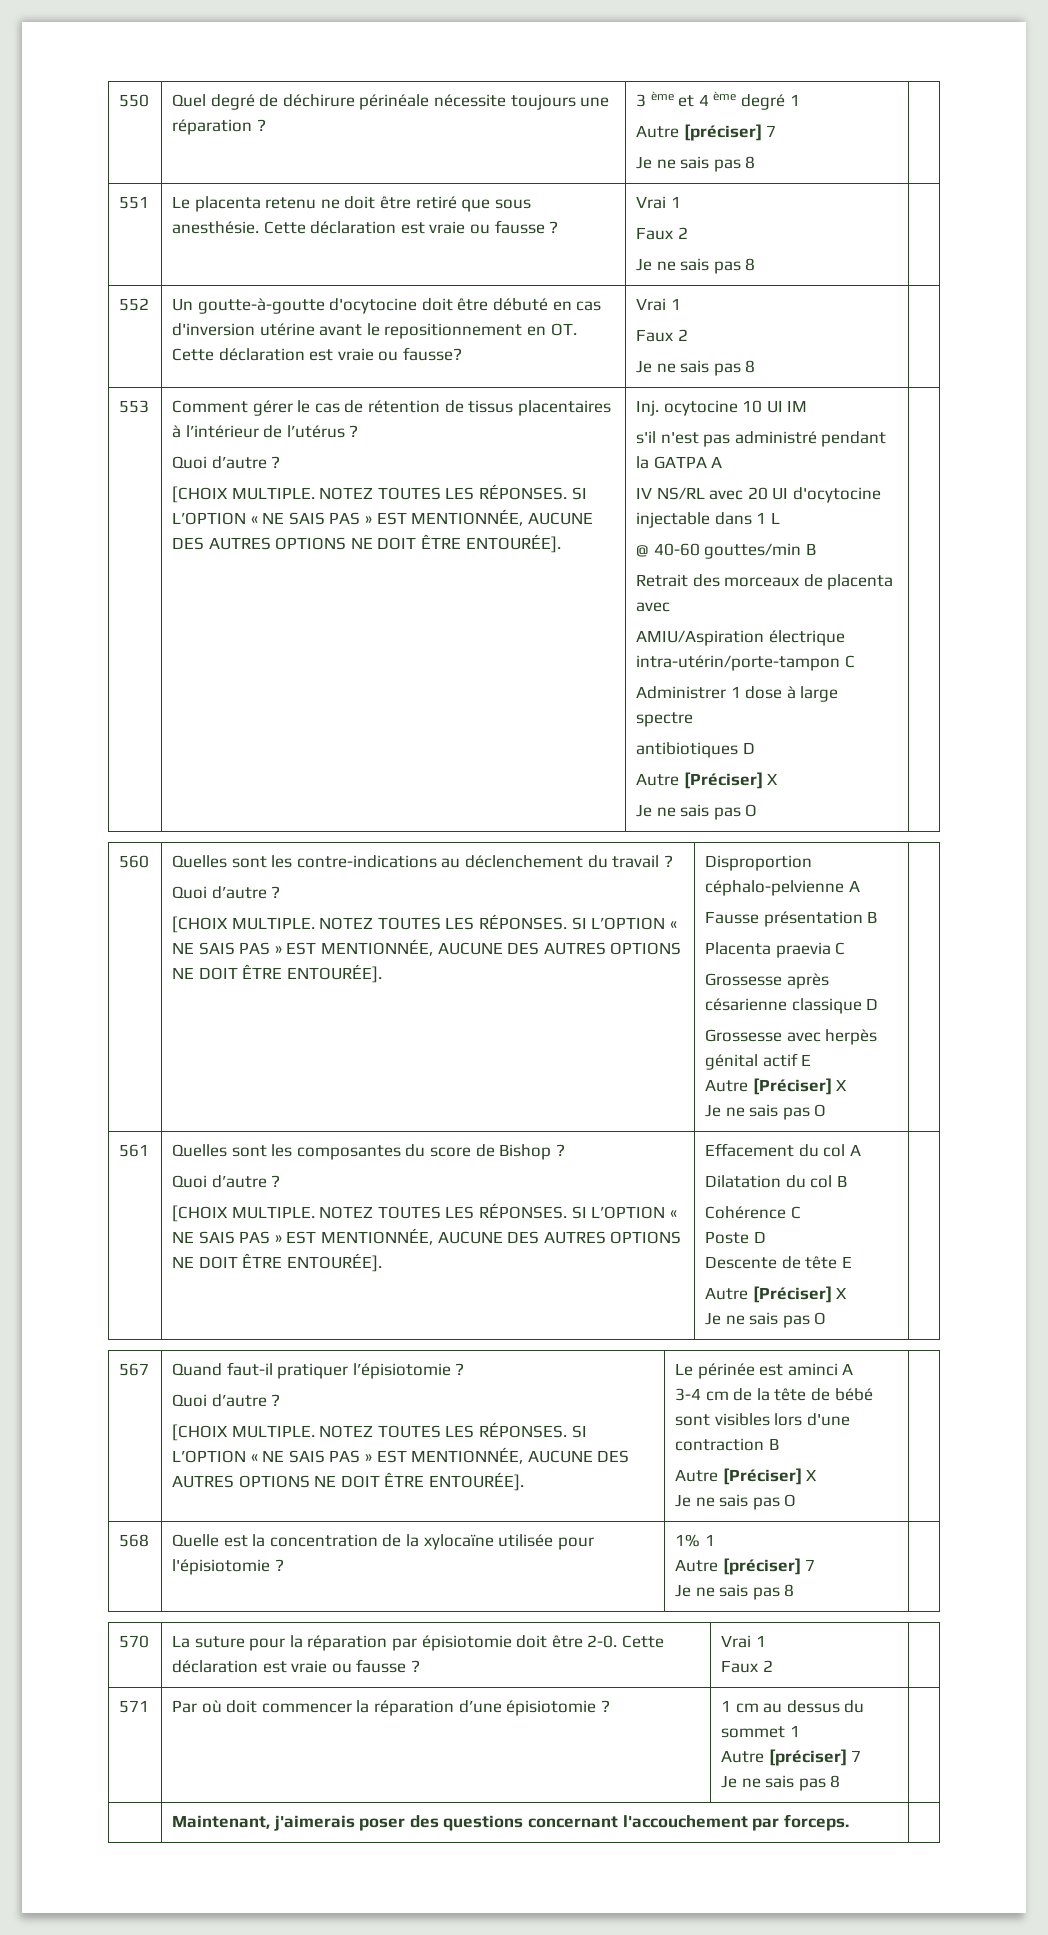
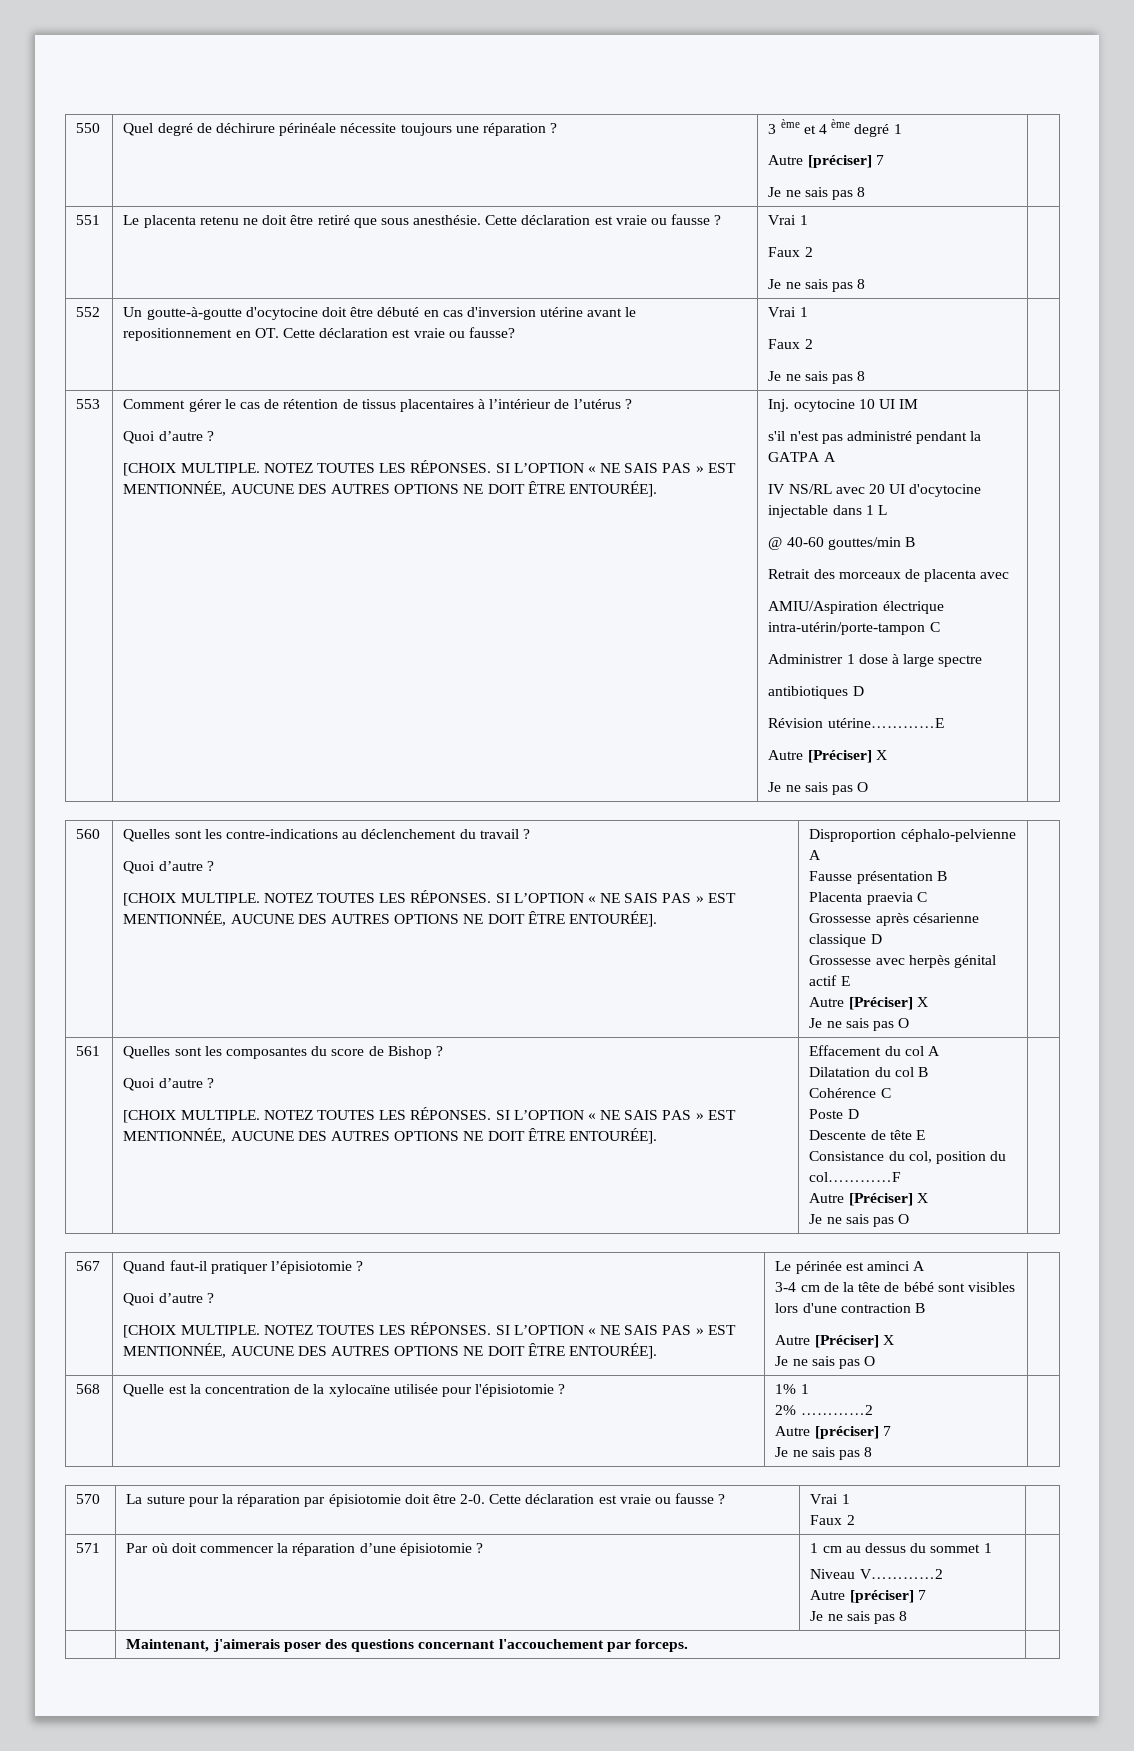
+ Révision utérine…………E
+ Consistance du col, position du col…………F
  568 | Quelle est la concentration de la xylocaïne utilisée pour l'épisiotomie ? | 1% 1
+ 2% …………2
  571 | Par où doit commencer la réparation d’une épisiotomie ? | 1 cm au dessus du sommet 1
+ Niveau V…………2

